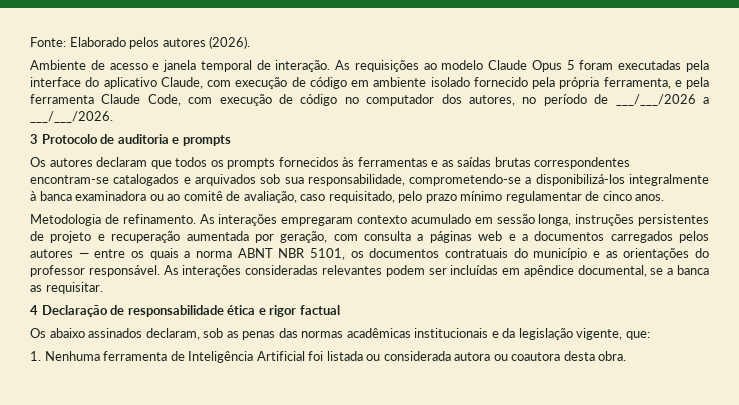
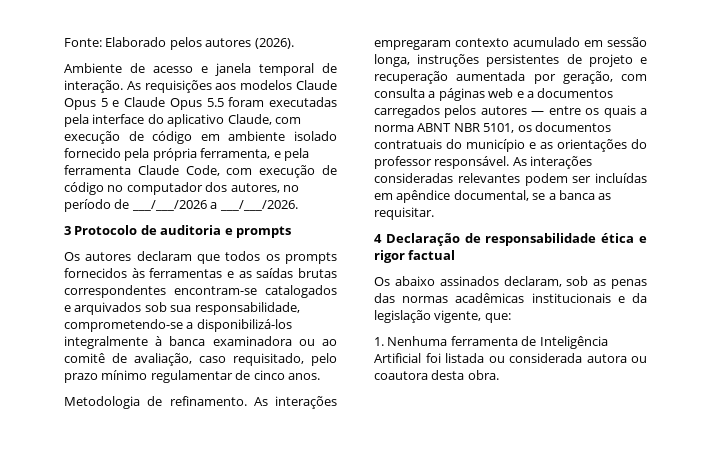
- As requisições ao modelo Claude Opus 5 foram executadas pela interface do aplicativo Claude, com execução de código em ambiente isolado fornecido pela própria ferramenta, e pela ferramenta Claude Code, com execução de código no computador dos autores, no período de ___/___/2026 a ___/___/2026.
+ As requisições aos modelos Claude Opus 5 e Claude Opus 5.5 foram executadas pela interface do aplicativo Claude, com execução de código em ambiente isolado fornecido pela própria ferramenta, e pela ferramenta Claude Code, com execução de código no computador dos autores, no período de ___/___/2026 a ___/___/2026.

